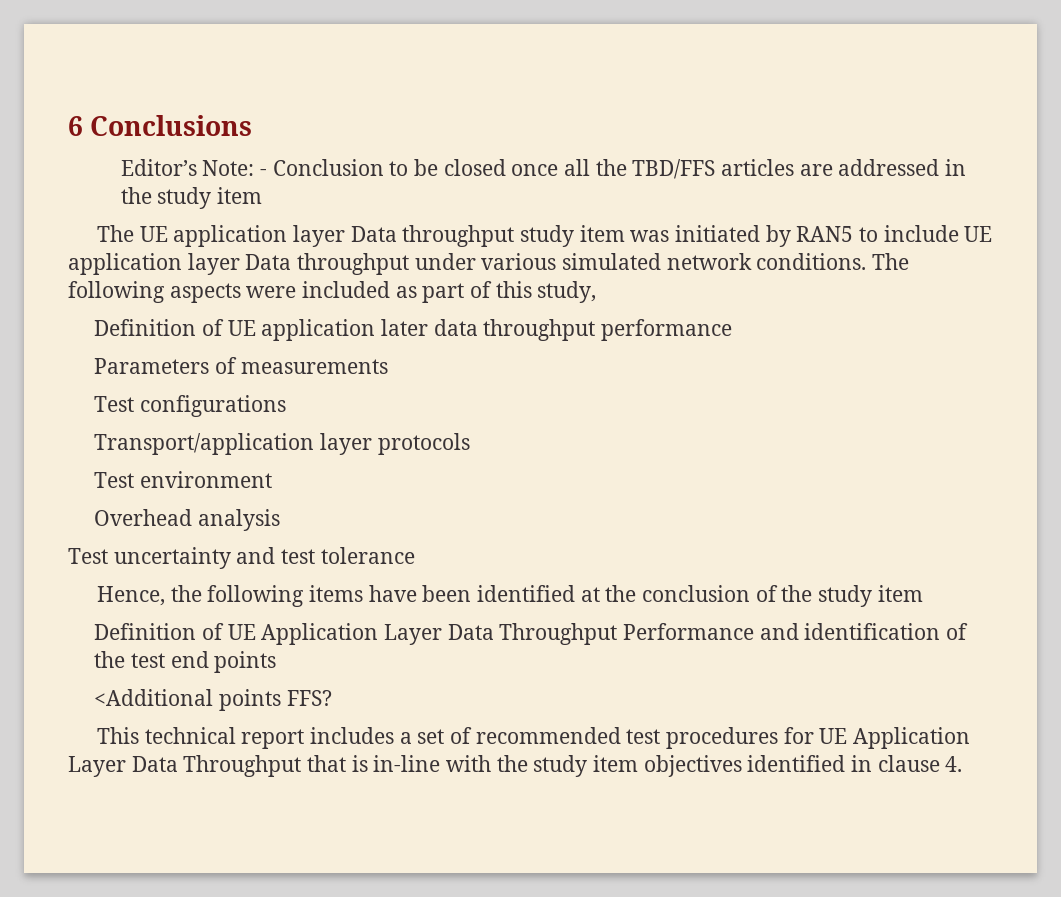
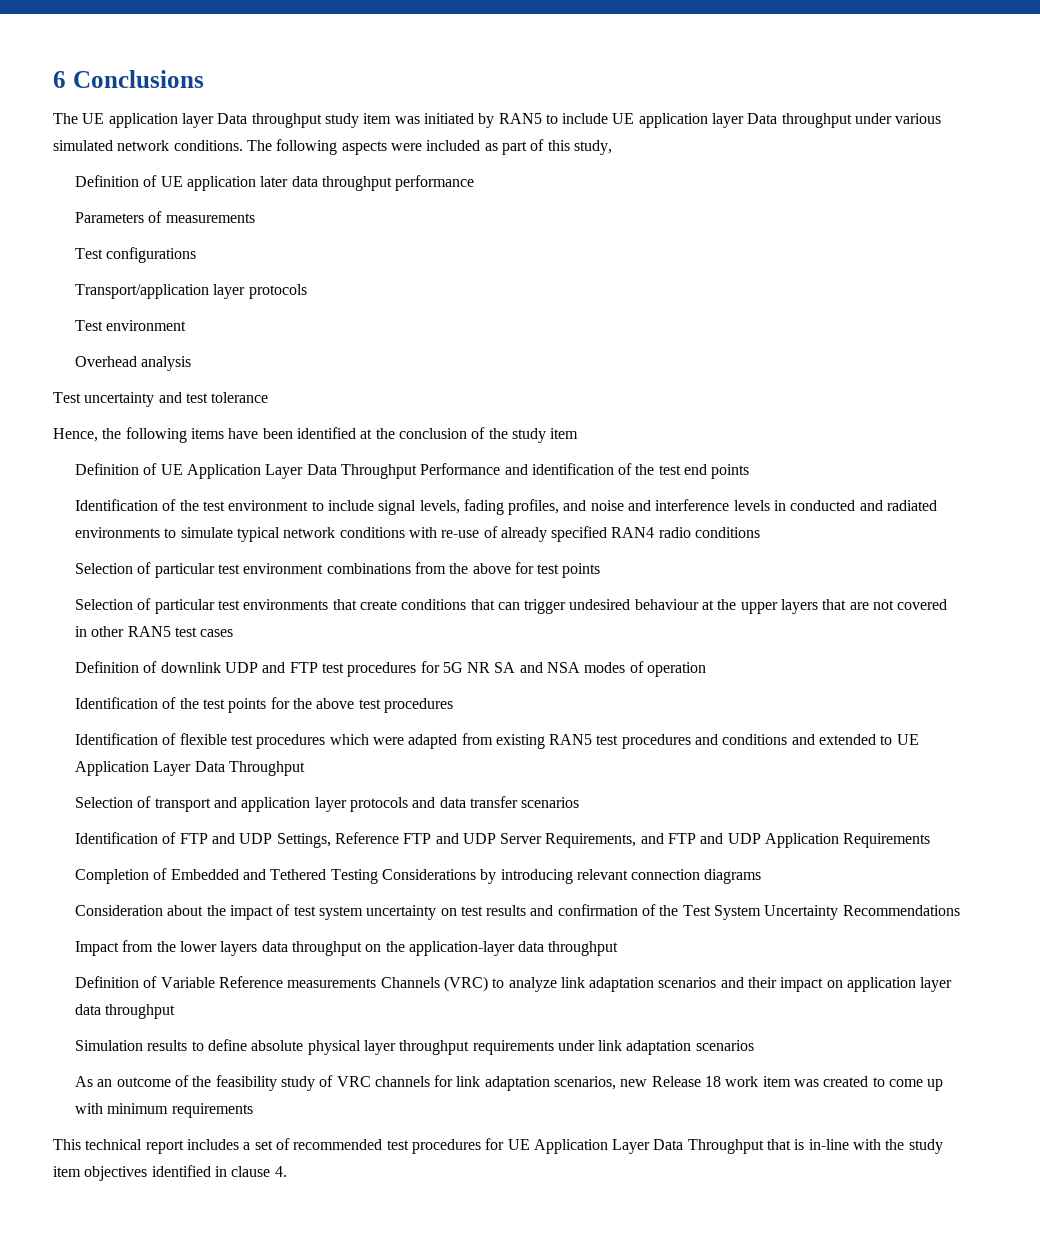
- Editor’s Note: - Conclusion to be closed once all the TBD/FFS articles are addressed in the study item
- <Additional points FFS?
+ Identification of the test environment to include signal levels, fading profiles, and noise and interference levels in conducted and radiated environments to simulate typical network conditions with re-use of already specified RAN4 radio conditions
+ Selection of particular test environment combinations from the above for test points
+ Selection of particular test environments that create conditions that can trigger undesired behaviour at the upper layers that are not covered in other RAN5 test cases
+ Definition of downlink UDP and FTP test procedures for 5G NR SA and NSA modes of operation
+ Identification of the test points for the above test procedures
+ Identification of flexible test procedures which were adapted from existing RAN5 test procedures and conditions and extended to UE Application Layer Data Throughput
+ Selection of transport and application layer protocols and data transfer scenarios
+ Identification of FTP and UDP Settings, Reference FTP and UDP Server Requirements, and FTP and UDP Application Requirements
+ Completion of Embedded and Tethered Testing Considerations by introducing relevant connection diagrams
+ Consideration about the impact of test system uncertainty on test results and confirmation of the Test System Uncertainty Recommendations
+ Impact from the lower layers data throughput on the application-layer data throughput
+ Definition of Variable Reference measurements Channels (VRC) to analyze link adaptation scenarios and their impact on application layer data throughput
+ Simulation results to define absolute physical layer throughput requirements under link adaptation scenarios
+ As an outcome of the feasibility study of VRC channels for link adaptation scenarios, new Release 18 work item was created to come up with minimum requirements

